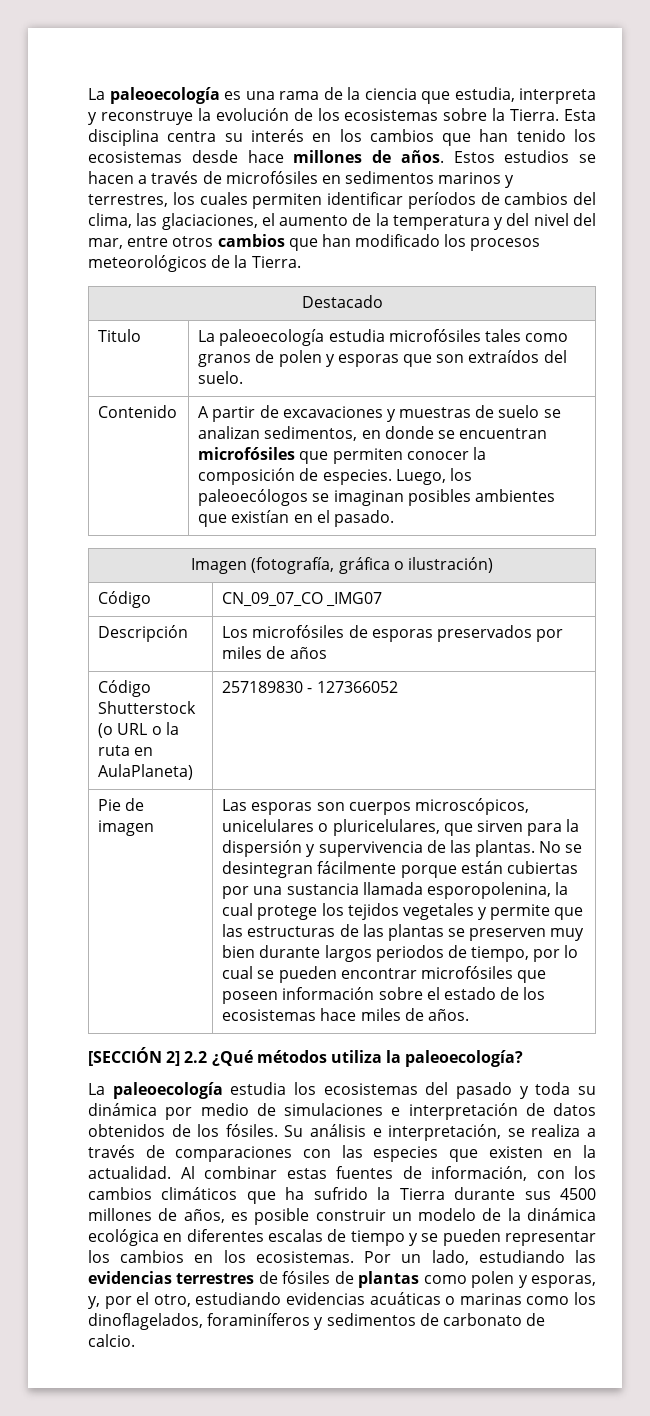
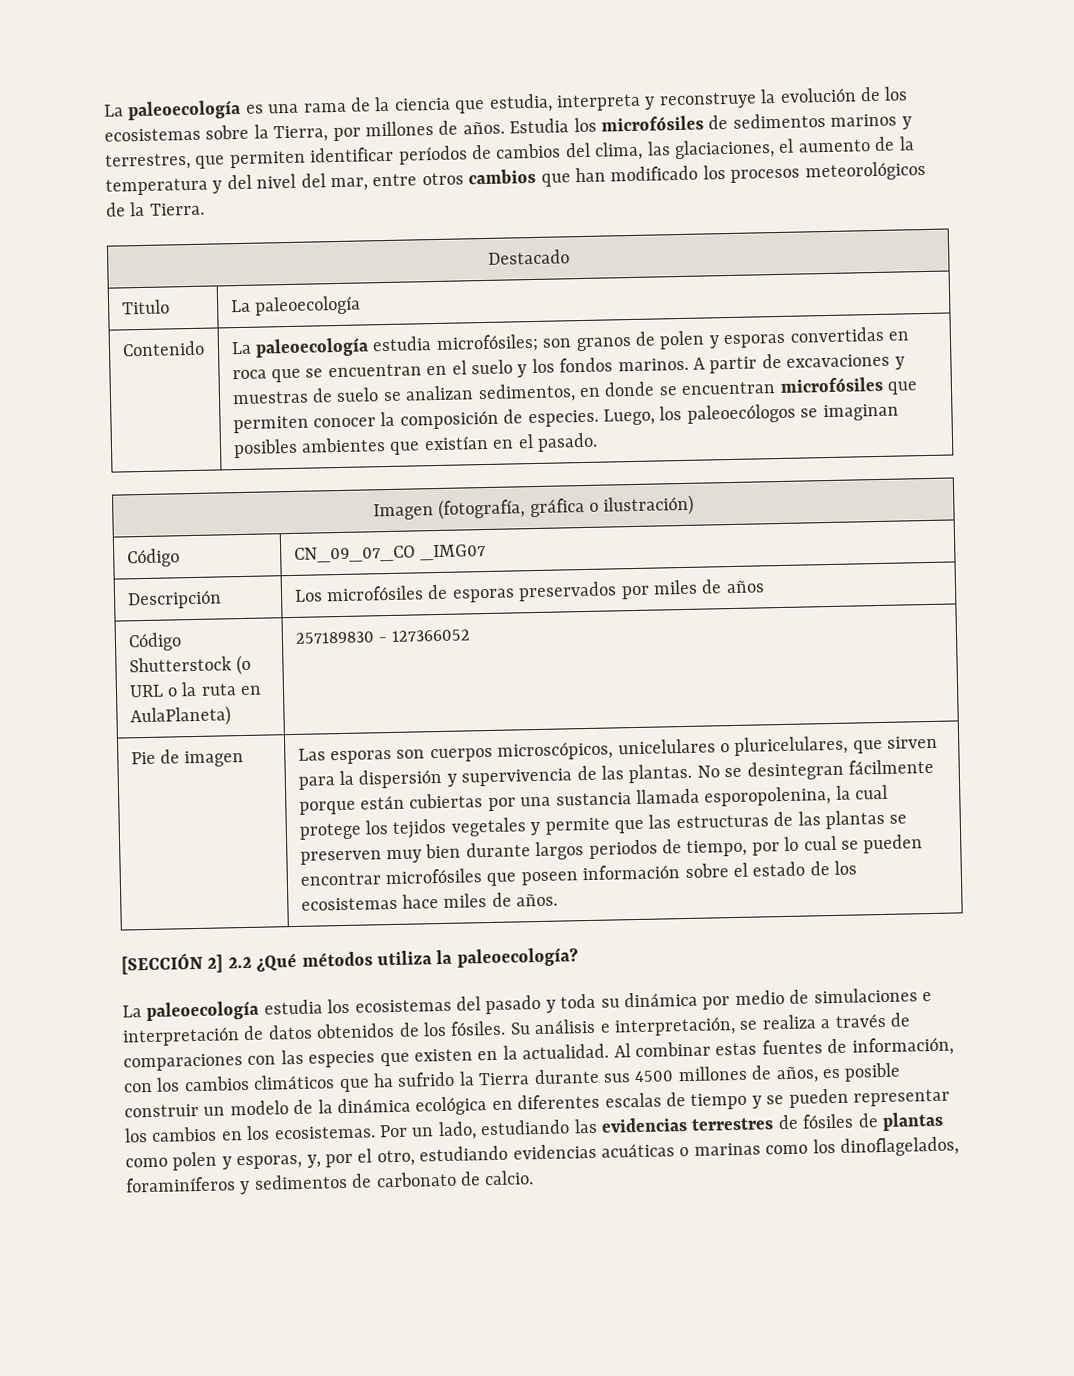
- La paleoecología es una rama de la ciencia que estudia, interpreta y reconstruye la evolución de los ecosistemas sobre la Tierra. Esta disciplina centra su interés en los cambios que han tenido los ecosistemas desde hace millones de años. Estos estudios se hacen a través de microfósiles en sedimentos marinos y terrestres, los cuales permiten identificar períodos de cambios del clima, las glaciaciones, el aumento de la temperatura y del nivel del mar, entre otros cambios que han modificado los procesos meteorológicos de la Tierra.
+ La paleoecología es una rama de la ciencia que estudia, interpreta y reconstruye la evolución de los ecosistemas sobre la Tierra, por millones de años. Estudia los microfósiles de sedimentos marinos y terrestres, que permiten identificar períodos de cambios del clima, las glaciaciones, el aumento de la temperatura y del nivel del mar, entre otros cambios que han modificado los procesos meteorológicos de la Tierra.
- Titulo | La paleoecología estudia microfósiles tales como granos de polen y esporas que son extraídos del suelo.
- Contenido | A partir de excavaciones y muestras de suelo se analizan sedimentos, en donde se encuentran microfósiles que permiten conocer la composición de especies. Luego, los paleoecólogos se imaginan posibles ambientes que existían en el pasado.
+ Titulo | La paleoecología
+ Contenido | La paleoecología estudia microfósiles; son granos de polen y esporas convertidas en roca que se encuentran en el suelo y los fondos marinos. A partir de excavaciones y muestras de suelo se analizan sedimentos, en donde se encuentran microfósiles que permiten conocer la composición de especies. Luego, los paleoecólogos se imaginan posibles ambientes que existían en el pasado.

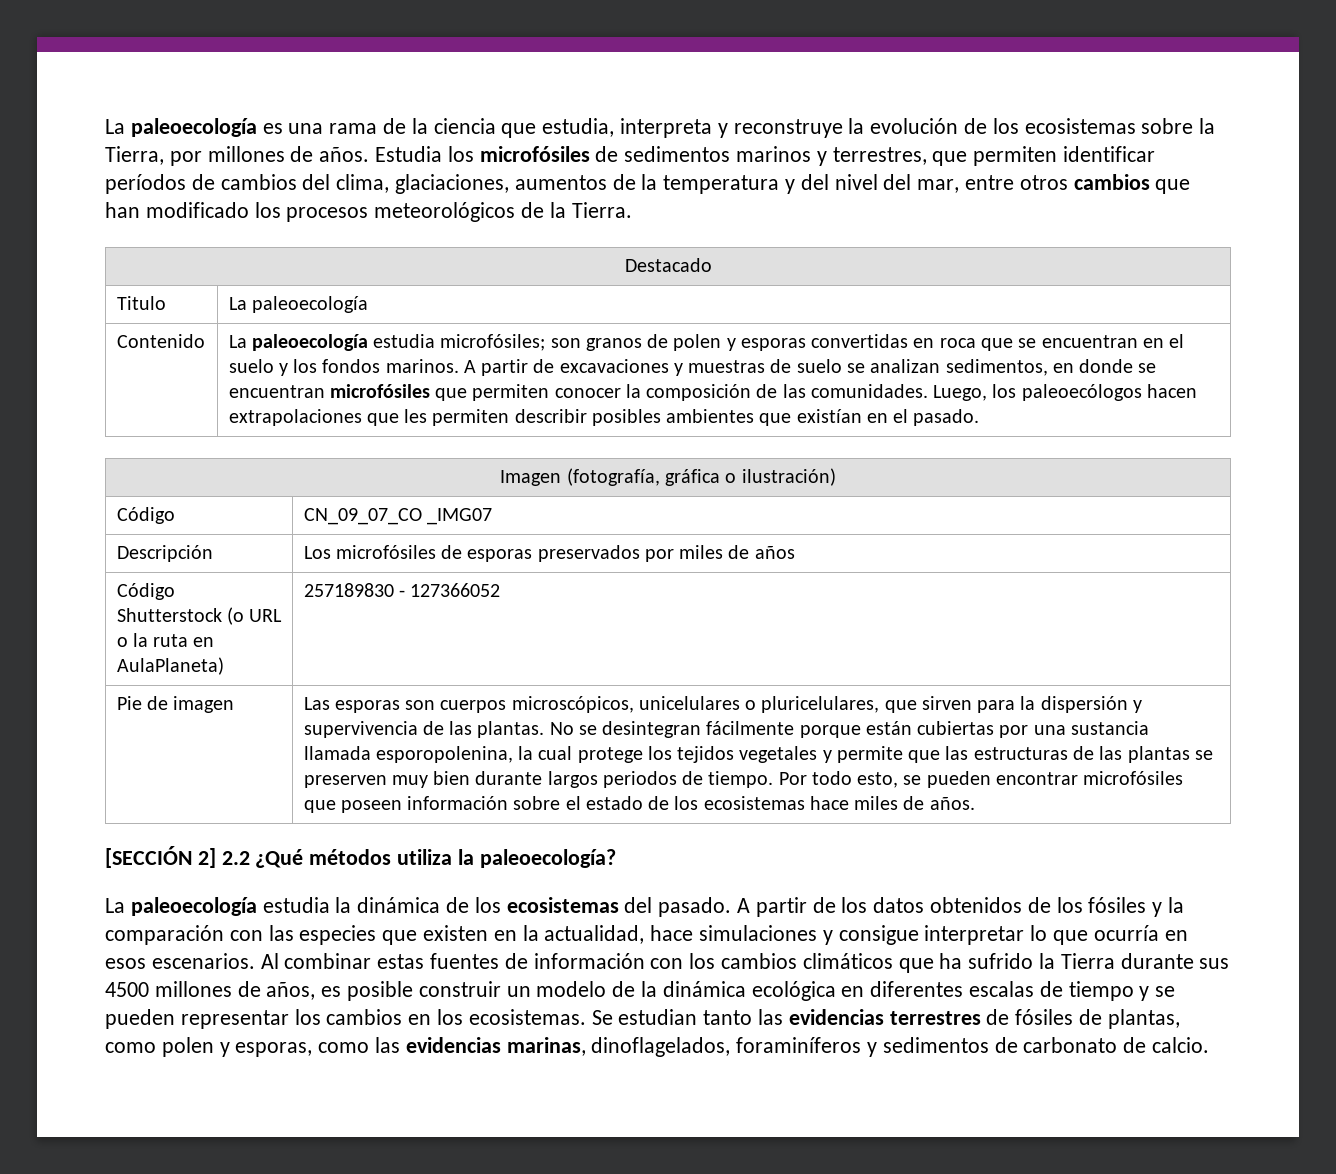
- Estudia los microfósiles de sedimentos marinos y terrestres, que permiten identificar períodos de cambios del clima, las glaciaciones, el aumento de la temperatura y del nivel del mar, entre otros cambios que han modificado los procesos meteorológicos de la Tierra.
+ Estudia los microfósiles de sedimentos marinos y terrestres, que permiten identificar períodos de cambios del clima, glaciaciones, aumentos de la temperatura y del nivel del mar, entre otros cambios que han modificado los procesos meteorológicos de la Tierra.
- A partir de excavaciones y muestras de suelo se analizan sedimentos, en donde se encuentran microfósiles que permiten conocer la composición de especies.
+ A partir de excavaciones y muestras de suelo se analizan sedimentos, en donde se encuentran microfósiles que permiten conocer la composición de las comunidades.
- Luego, los paleoecólogos se imaginan posibles ambientes que existían en el pasado.
+ Luego, los paleoecólogos hacen extrapolaciones que les permiten describir posibles ambientes que existían en el pasado.
- No se desintegran fácilmente porque están cubiertas por una sustancia llamada esporopolenina, la cual protege los tejidos vegetales y permite que las estructuras de las plantas se preserven muy bien durante largos periodos de tiempo, por lo cual se pueden encontrar microfósiles que poseen información sobre el estado de los ecosistemas hace miles de años.
+ No se desintegran fácilmente porque están cubiertas por una sustancia llamada esporopolenina, la cual protege los tejidos vegetales y permite que las estructuras de las plantas se preserven muy bien durante largos periodos de tiempo. Por todo esto, se pueden encontrar microfósiles que poseen información sobre el estado de los ecosistemas hace miles de años.
- La paleoecología estudia los ecosistemas del pasado y toda su dinámica por medio de simulaciones e interpretación de datos obtenidos de los fósiles. Su análisis e interpretación, se realiza a través de comparaciones con las especies que existen en la actualidad.
+ La paleoecología estudia la dinámica de los ecosistemas del pasado. A partir de los datos obtenidos de los fósiles y la comparación con las especies que existen en la actualidad, hace simulaciones y consigue interpretar lo que ocurría en esos escenarios.
- Al combinar estas fuentes de información, con los cambios climáticos que ha sufrido la Tierra durante sus 4500 millones de años, es posible construir un modelo de la dinámica ecológica en diferentes escalas de tiempo y se pueden representar los cambios en los ecosistemas.
+ Al combinar estas fuentes de información con los cambios climáticos que ha sufrido la Tierra durante sus 4500 millones de años, es posible construir un modelo de la dinámica ecológica en diferentes escalas de tiempo y se pueden representar los cambios en los ecosistemas.
- Por un lado, estudiando las evidencias terrestres de fósiles de plantas como polen y esporas, y, por el otro, estudiando evidencias acuáticas o marinas como los dinoflagelados, foraminíferos y sedimentos de carbonato de calcio.
+ Se estudian tanto las evidencias terrestres de fósiles de plantas, como polen y esporas, como las evidencias marinas, dinoflagelados, foraminíferos y sedimentos de carbonato de calcio.

